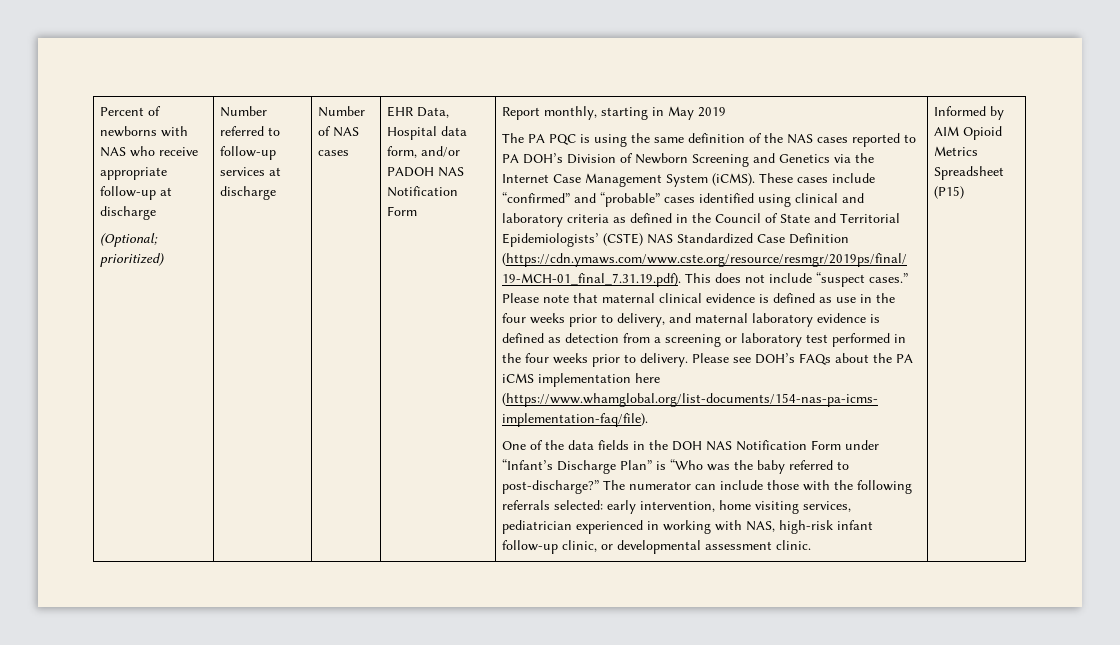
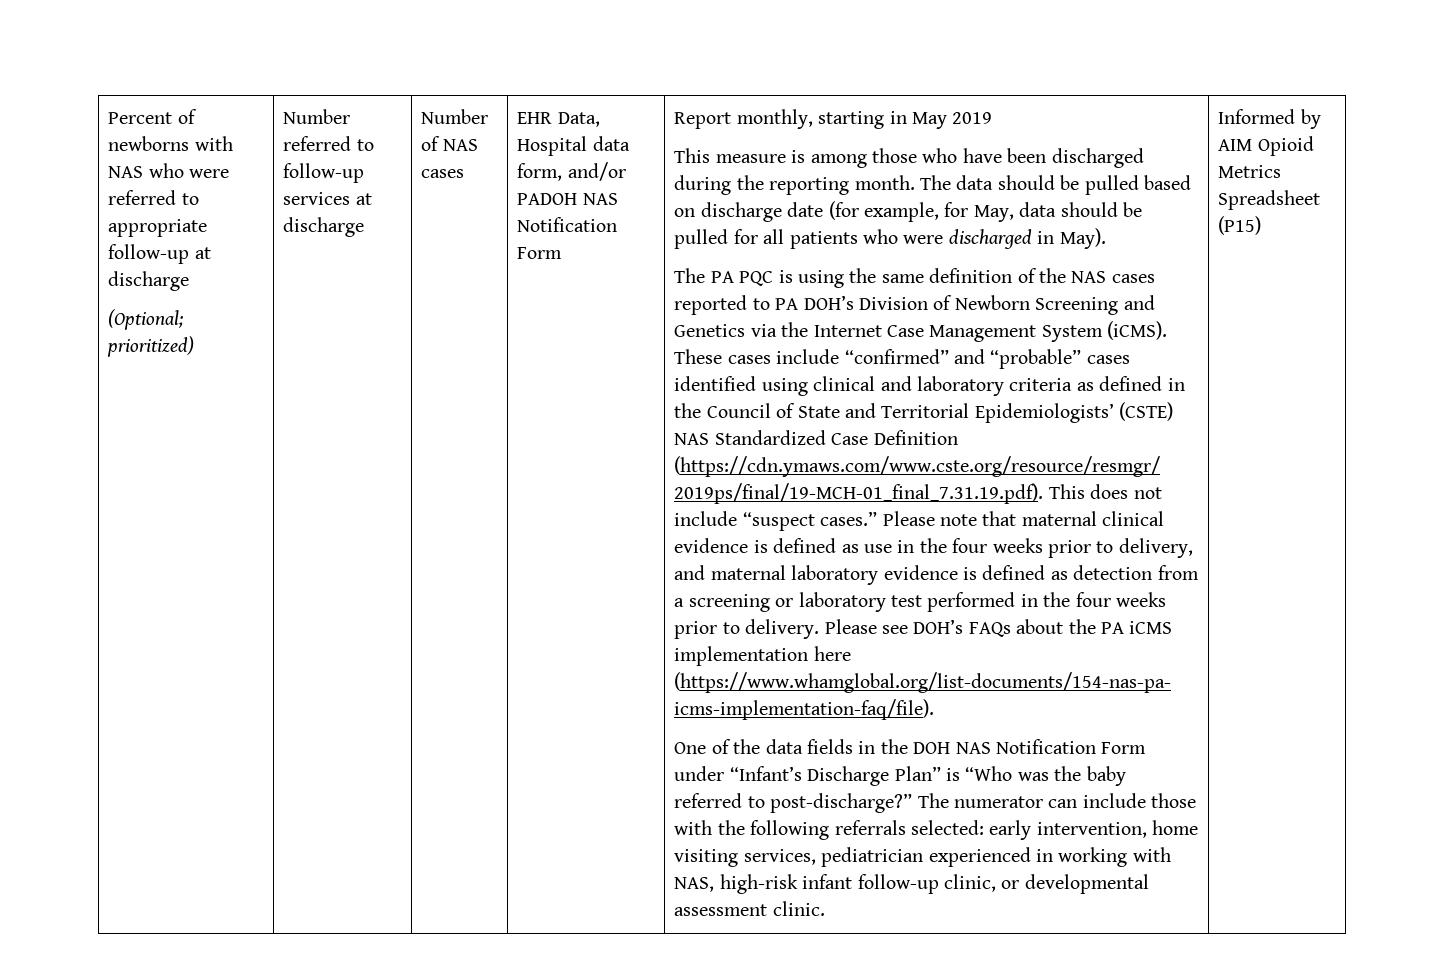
- Percent of newborns with NAS who receive appropriate follow-up at discharge
+ Percent of newborns with NAS who were referred to appropriate follow-up at discharge
+ This measure is among those who have been discharged during the reporting month. The data should be pulled based on discharge date (for example, for May, data should be pulled for all patients who were discharged in May).

